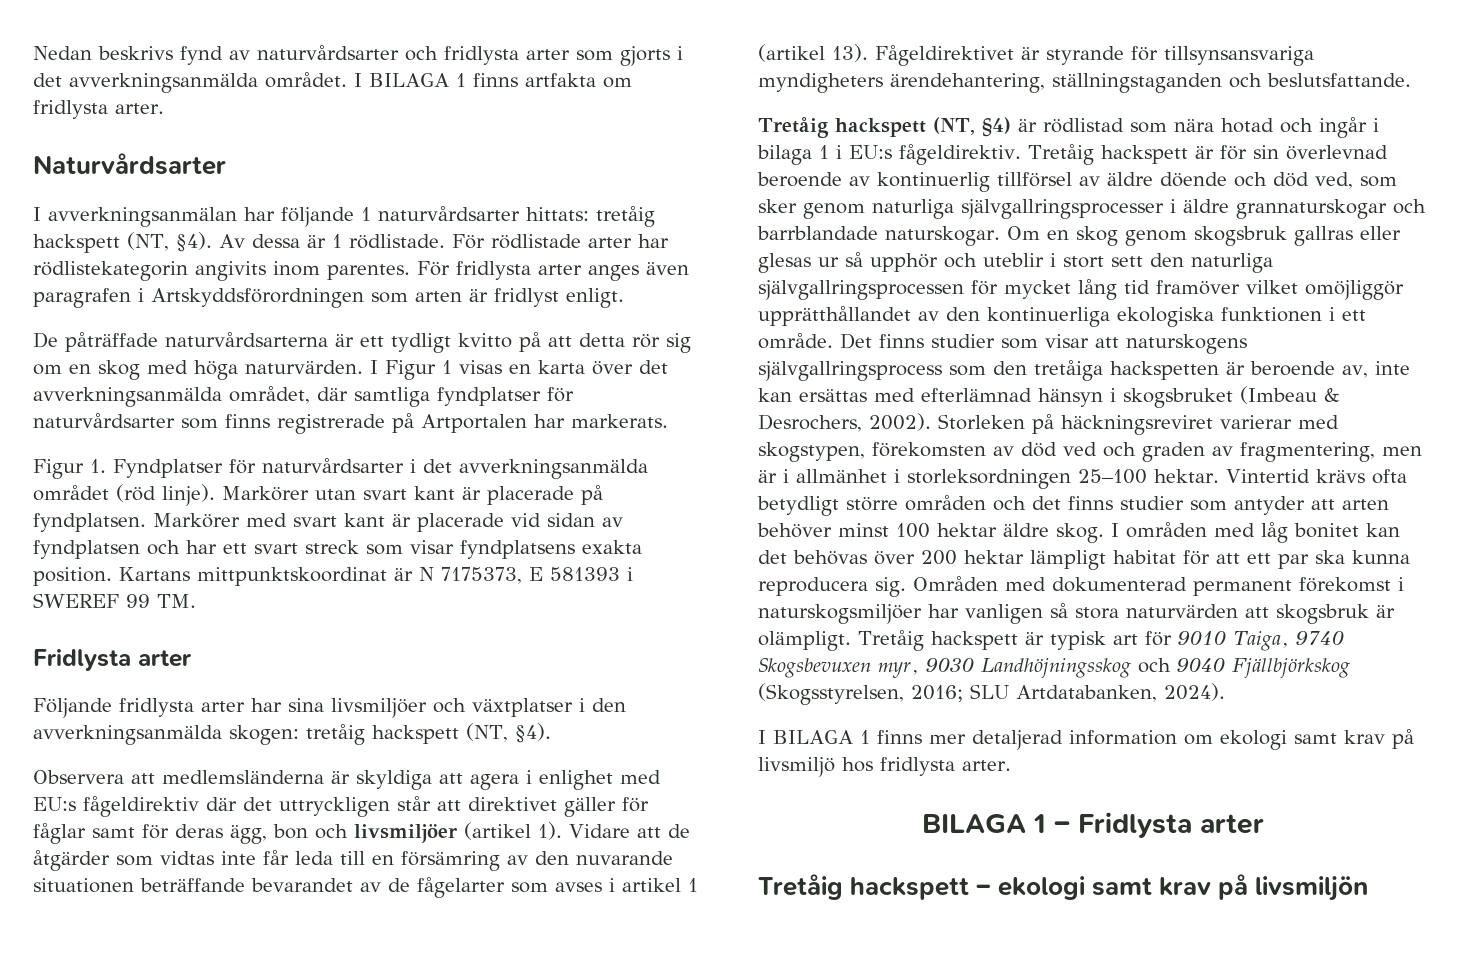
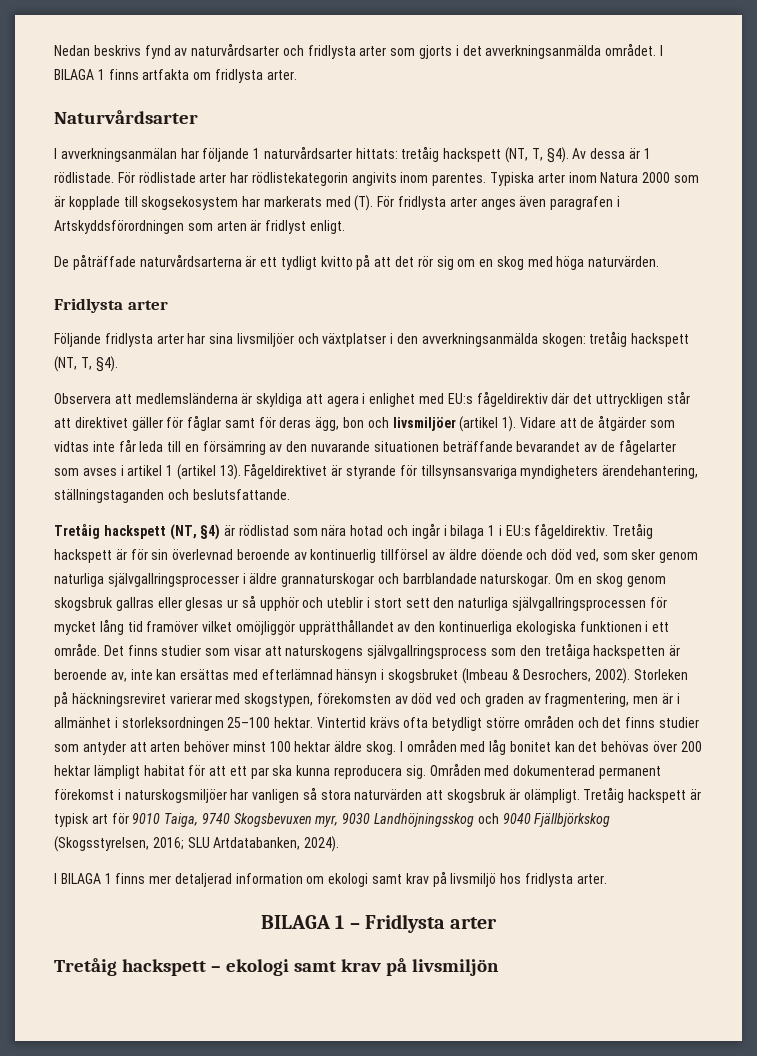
- I avverkningsanmälan har följande 1 naturvårdsarter hittats: tretåig hackspett (NT, §4).
+ I avverkningsanmälan har följande 1 naturvårdsarter hittats: tretåig hackspett (NT, T, §4).
- För fridlysta arter anges även paragrafen i Artskyddsförordningen som arten är fridlyst enligt.
+ Typiska arter inom Natura 2000 som är kopplade till skogsekosystem har markerats med (T). För fridlysta arter anges även paragrafen i Artskyddsförordningen som arten är fridlyst enligt.
- De påträffade naturvårdsarterna är ett tydligt kvitto på att detta rör sig om en skog med höga naturvärden. I Figur 1 visas en karta över det avverkningsanmälda området, där samtliga fyndplatser för naturvårdsarter som finns registrerade på Artportalen har markerats.
- Figur 1. Fyndplatser för naturvårdsarter i det avverkningsanmälda området (röd linje). Markörer utan svart kant är placerade på fyndplatsen. Markörer med svart kant är placerade vid sidan av fyndplatsen och har ett svart streck som visar fyndplatsens exakta position. Kartans mittpunktskoordinat är N 7175373, E 581393 i SWEREF 99 TM.
+ De påträffade naturvårdsarterna är ett tydligt kvitto på att det rör sig om en skog med höga naturvärden.
- Följande fridlysta arter har sina livsmiljöer och växtplatser i den avverkningsanmälda skogen: tretåig hackspett (NT, §4).
+ Följande fridlysta arter har sina livsmiljöer och växtplatser i den avverkningsanmälda skogen: tretåig hackspett (NT, T, §4).

